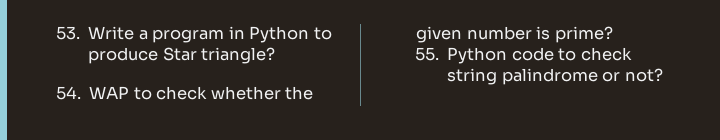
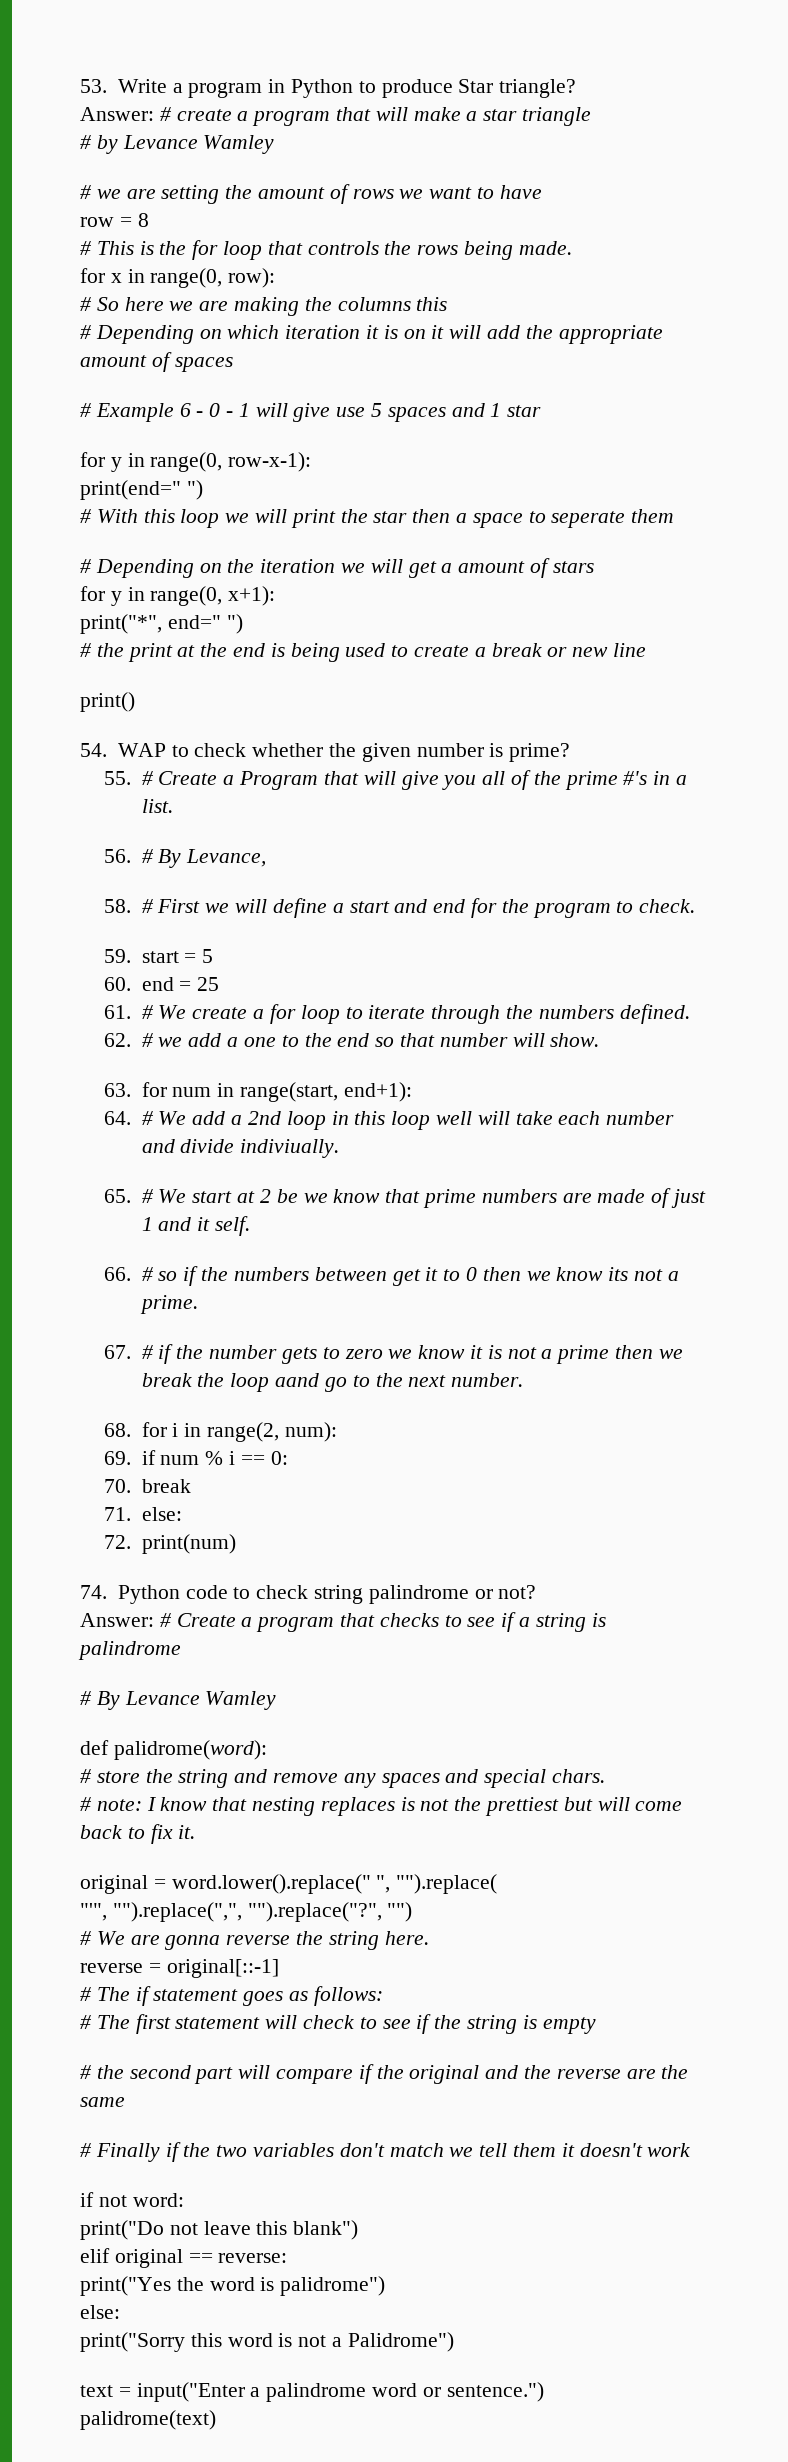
+ Answer: # create a program that will make a star triangle
+ # by Levance Wamley
+ # we are setting the amount of rows we want to have
+ row = 8
+ # This is the for loop that controls the rows being made.
+ for x in range(0, row):
+ # So here we are making the columns this
+ # Depending on which iteration it is on it will add the appropriate amount of spaces
+ # Example 6 - 0 - 1 will give use 5 spaces and 1 star
+ for y in range(0, row-x-1):
+ print(end=" ")
+ # With this loop we will print the star then a space to seperate them
+ # Depending on the iteration we will get a amount of stars
+ for y in range(0, x+1):
+ print("*", end=" ")
+ # the print at the end is being used to create a break or new line
+ print()
- 55. Python code to check string palindrome or not?
+ 55. # Create a Program that will give you all of the prime #'s in a list.
+ 56. # By Levance,
+ 58. # First we will define a start and end for the program to check.
+ 59. start = 5
+ 60. end = 25
+ 61. # We create a for loop to iterate through the numbers defined.
+ 62. # we add a one to the end so that number will show.
+ 63. for num in range(start, end+1):
+ 64. # We add a 2nd loop in this loop well will take each number and divide indiviually.
+ 65. # We start at 2 be we know that prime numbers are made of just 1 and it self.
+ 66. # so if the numbers between get it to 0 then we know its not a prime.
+ 67. # if the number gets to zero we know it is not a prime then we break the loop aand go to the next number.
+ 68. for i in range(2, num):
+ 69. if num % i == 0:
+ 70. break
+ 71. else:
+ 72. print(num)
+ 74. Python code to check string palindrome or not?
+ Answer: # Create a program that checks to see if a string is palindrome
+ # By Levance Wamley
+ def palidrome(word):
+ # store the string and remove any spaces and special chars.
+ # note: I know that nesting replaces is not the prettiest but will come back to fix it.
+ original = word.lower().replace(" ", "").replace(
+ "'", "").replace(",", "").replace("?", "")
+ # We are gonna reverse the string here.
+ reverse = original[::-1]
+ # The if statement goes as follows:
+ # The first statement will check to see if the string is empty
+ # the second part will compare if the original and the reverse are the same
+ # Finally if the two variables don't match we tell them it doesn't work
+ if not word:
+ print("Do not leave this blank")
+ elif original == reverse:
+ print("Yes the word is palidrome")
+ else:
+ print("Sorry this word is not a Palidrome")
+ text = input("Enter a palindrome word or sentence.")
+ palidrome(text)

